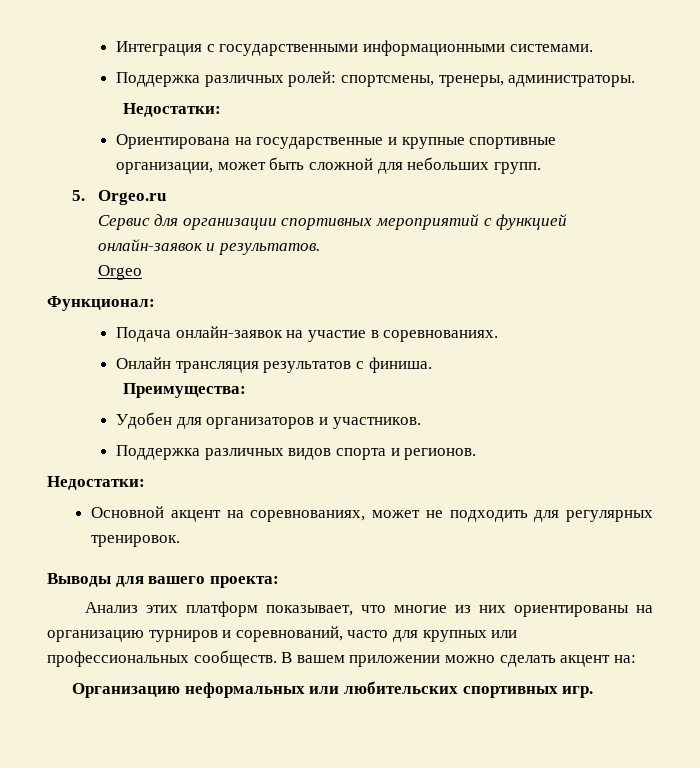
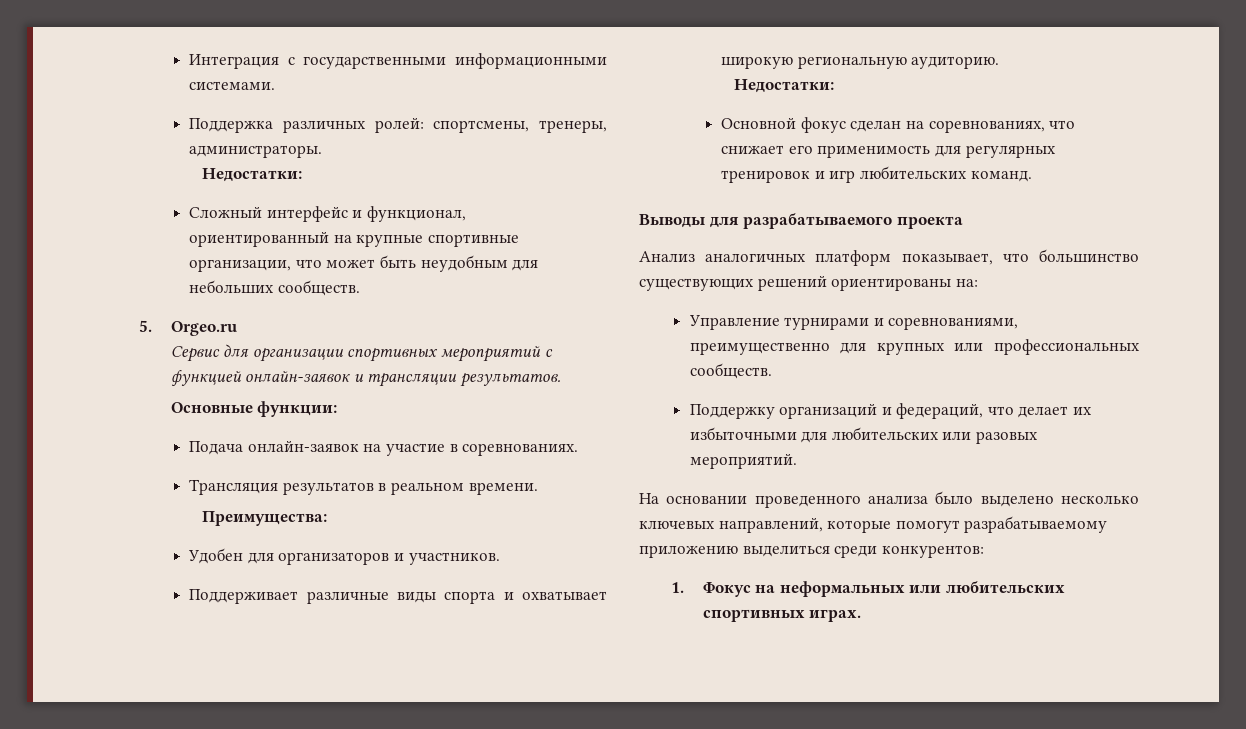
- Ориентирована на государственные и крупные спортивные организации, может быть сложной для небольших групп.
+ Сложный интерфейс и функционал, ориентированный на крупные спортивные организации, что может быть неудобным для небольших сообществ.
- Сервис для организации спортивных мероприятий с функцией онлайн-заявок и результатов.
+ Сервис для организации спортивных мероприятий с функцией онлайн-заявок и трансляции результатов.
- Orgeo
- Функционал:
+ Основные функции:
- Онлайн трансляция результатов с финиша.
+ Трансляция результатов в реальном времени.
- Поддержка различных видов спорта и регионов.
+ Поддерживает различные виды спорта и охватывает широкую региональную аудиторию.
  Недостатки:
- Основной акцент на соревнованиях, может не подходить для регулярных тренировок.
+ Основной фокус сделан на соревнованиях, что снижает его применимость для регулярных тренировок и игр любительских команд.
- Выводы для вашего проекта:
+ Выводы для разрабатываемого проекта
- Анализ этих платформ показывает, что многие из них ориентированы на организацию турниров и соревнований, часто для крупных или профессиональных сообществ. В вашем приложении можно сделать акцент на:
- Организацию неформальных или любительских спортивных игр.
+ Анализ аналогичных платформ показывает, что большинство существующих решений ориентированы на:
+ Управление турнирами и соревнованиями, преимущественно для крупных или профессиональных сообществ.
+ Поддержку организаций и федераций, что делает их избыточными для любительских или разовых мероприятий.
+ На основании проведенного анализа было выделено несколько ключевых направлений, которые помогут разрабатываемому приложению выделиться среди конкурентов:
+ 1. Фокус на неформальных или любительских спортивных играх.

